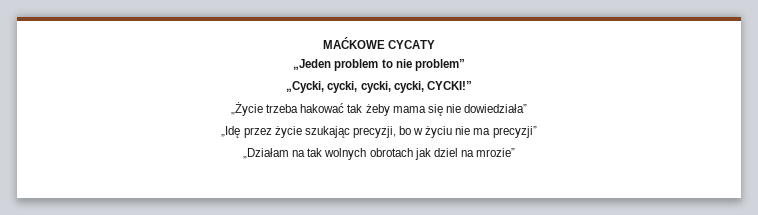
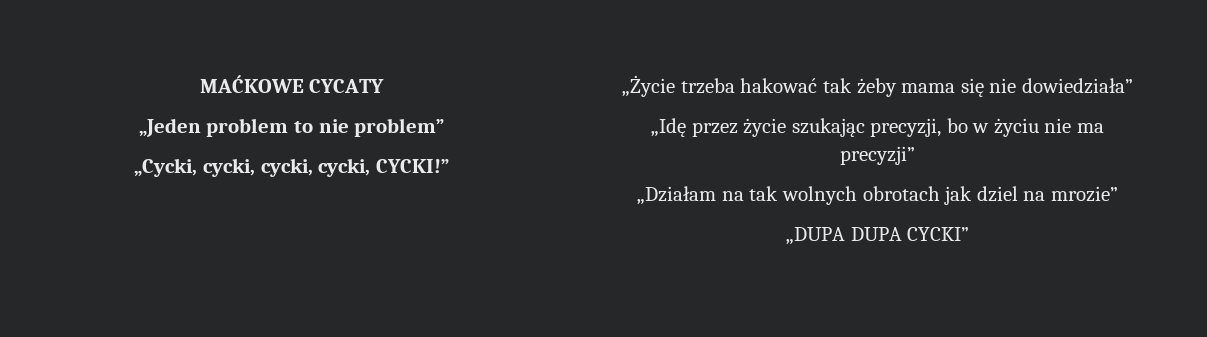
+ „DUPA DUPA CYCKI”

